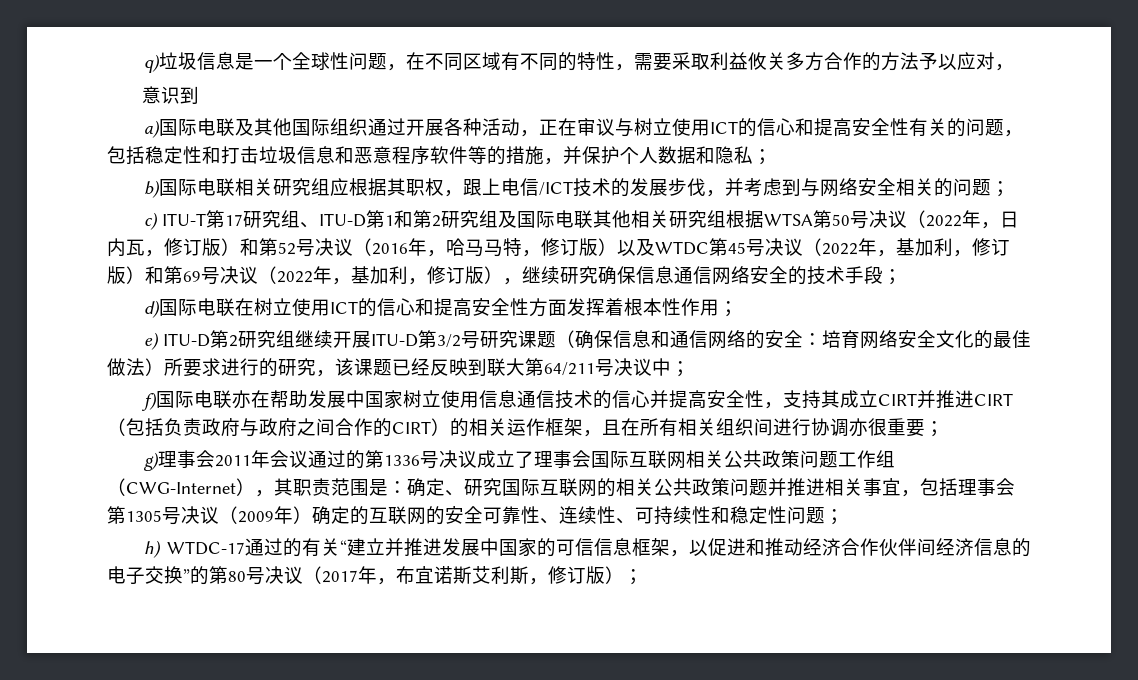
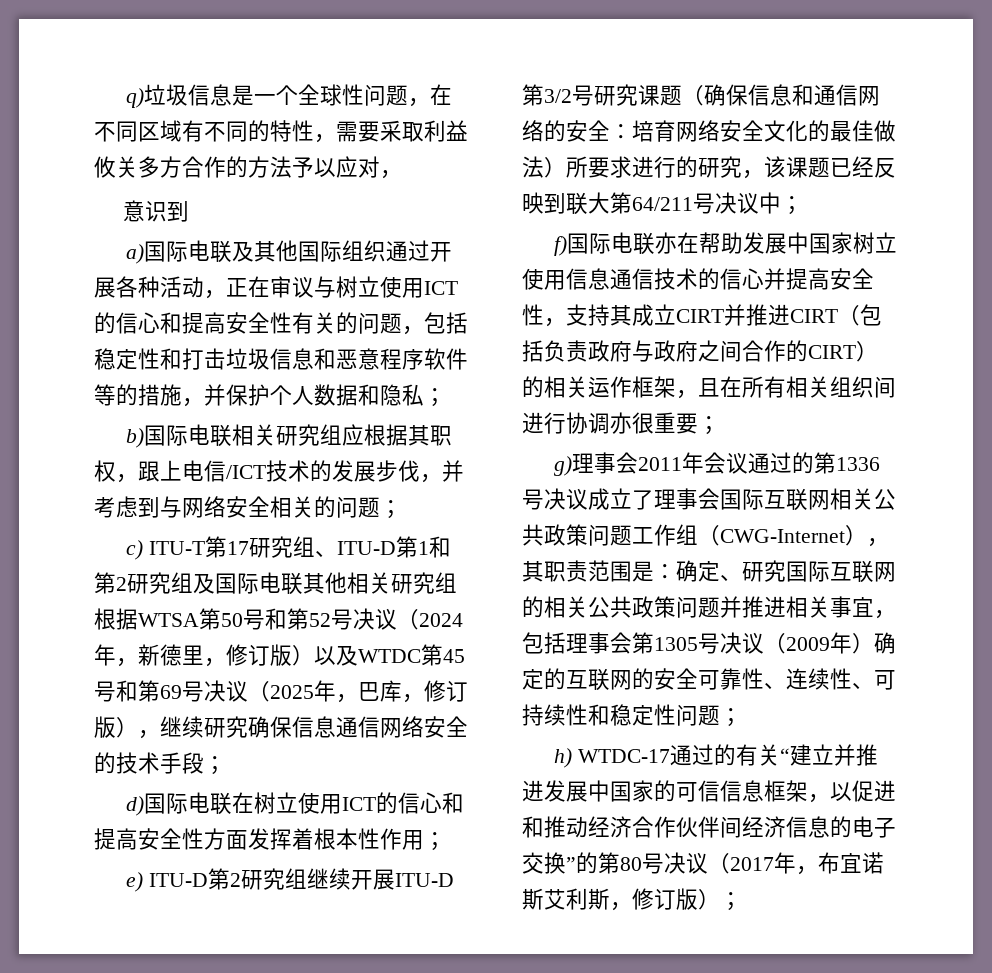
- c) ITU-T第17研究组、ITU-D第1和第2研究组及国际电联其他相关研究组根据WTSA第50号决议（2022年，日内瓦，修订版）和第52号决议（2016年，哈马马特，修订版）以及WTDC第45号决议（2022年，基加利，修订版）和第69号决议（2022年，基加利，修订版），继续研究确保信息通信网络安全的技术手段；
+ c) ITU-T第17研究组、ITU-D第1和第2研究组及国际电联其他相关研究组根据WTSA第50号和第52号决议（2024年，新德里，修订版）以及WTDC第45号和第69号决议（2025年，巴库，修订版），继续研究确保信息通信网络安全的技术手段；

